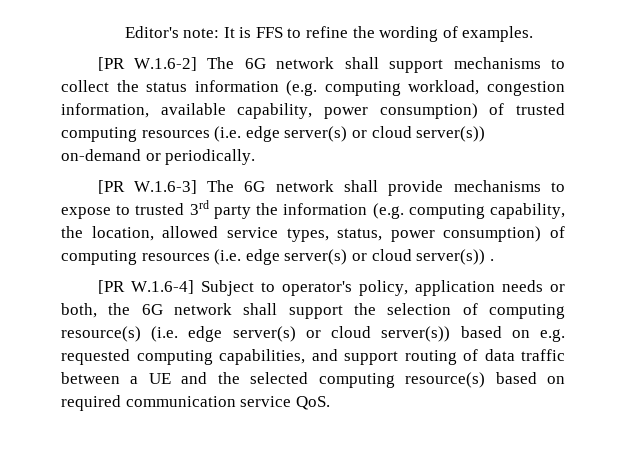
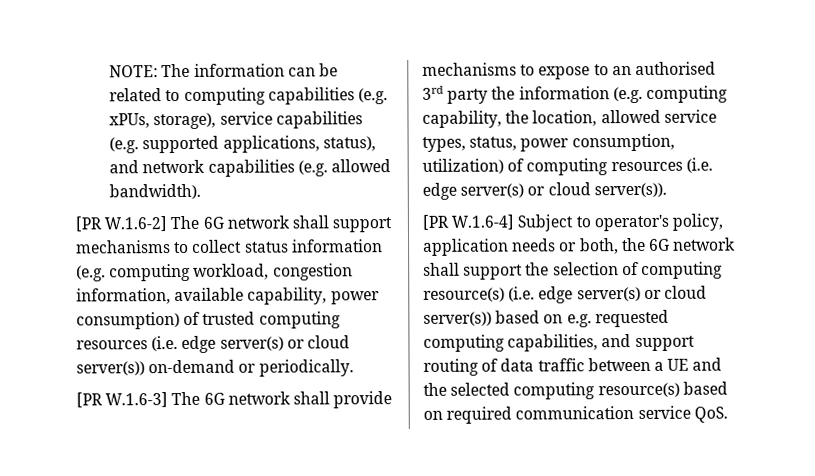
- Editor's note: It is FFS to refine the wording of examples.
+ NOTE: The information can be related to computing capabilities (e.g. xPUs, storage), service capabilities (e.g. supported applications, status), and network capabilities (e.g. allowed bandwidth).
- [PR W.1.6-2] The 6G network shall support mechanisms to collect the status information (e.g. computing workload, congestion information, available capability, power consumption) of trusted computing resources (i.e. edge server(s) or cloud server(s)) on-demand or periodically.
+ [PR W.1.6-2] The 6G network shall support mechanisms to collect status information (e.g. computing workload, congestion information, available capability, power consumption) of trusted computing resources (i.e. edge server(s) or cloud server(s)) on-demand or periodically.
- [PR W.1.6-3] The 6G network shall provide mechanisms to expose to trusted 3rd party the information (e.g. computing capability, the location, allowed service types, status, power consumption) of computing resources (i.e. edge server(s) or cloud server(s)) .
+ [PR W.1.6-3] The 6G network shall provide mechanisms to expose to an authorised 3rd party the information (e.g. computing capability, the location, allowed service types, status, power consumption, utilization) of computing resources (i.e. edge server(s) or cloud server(s)).

